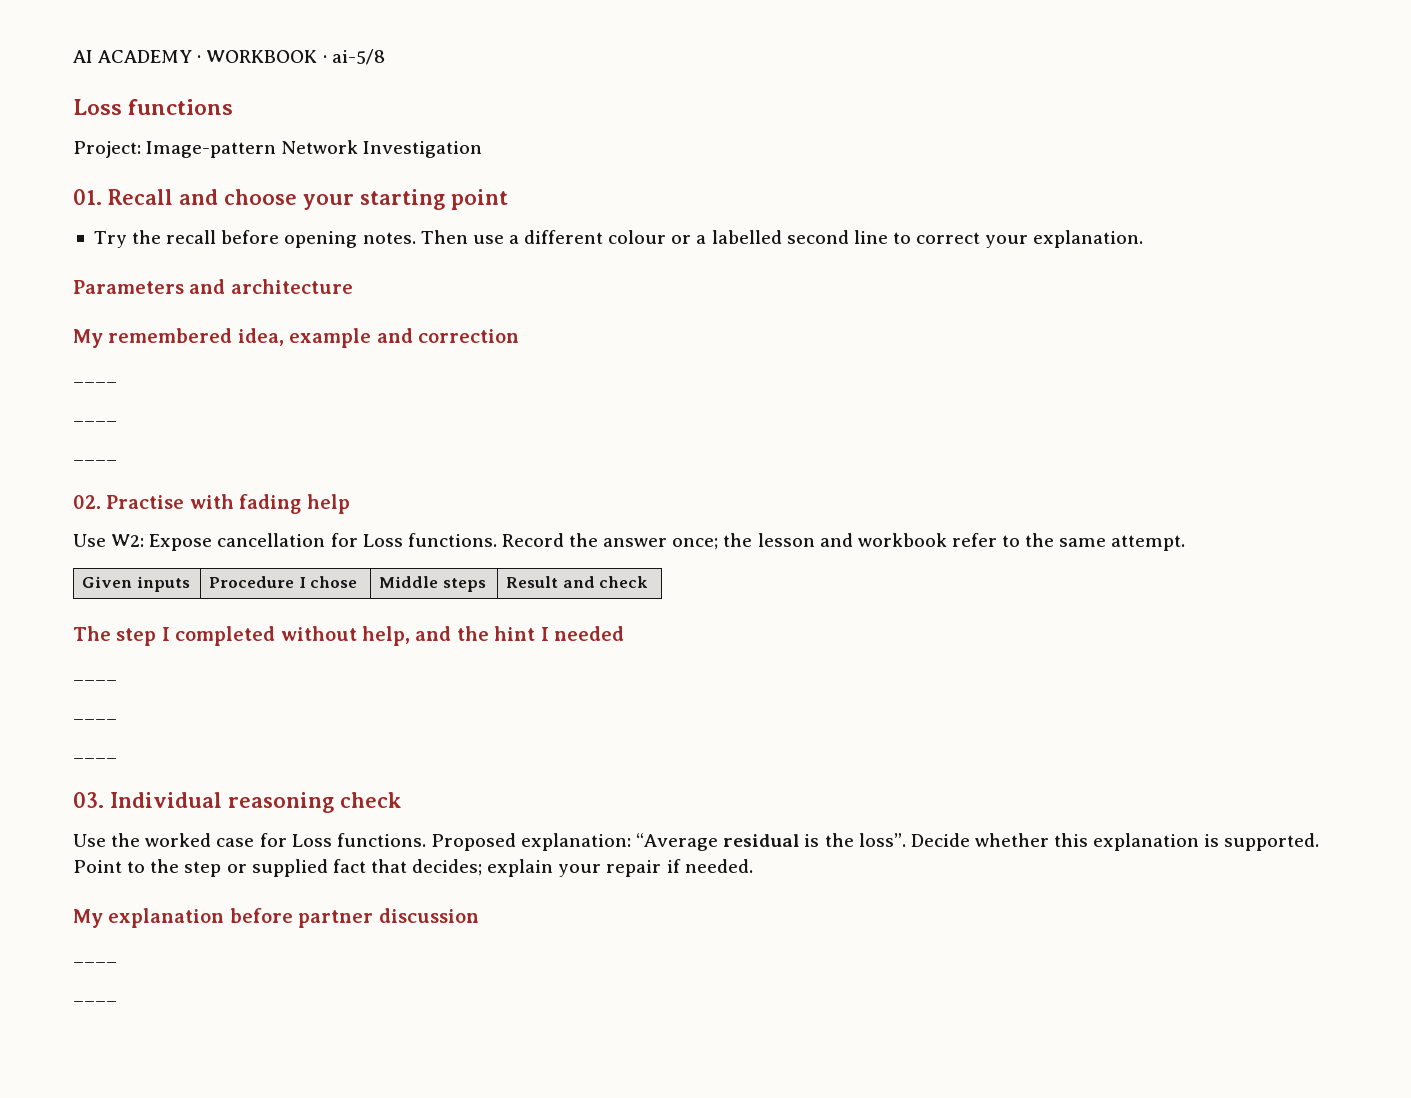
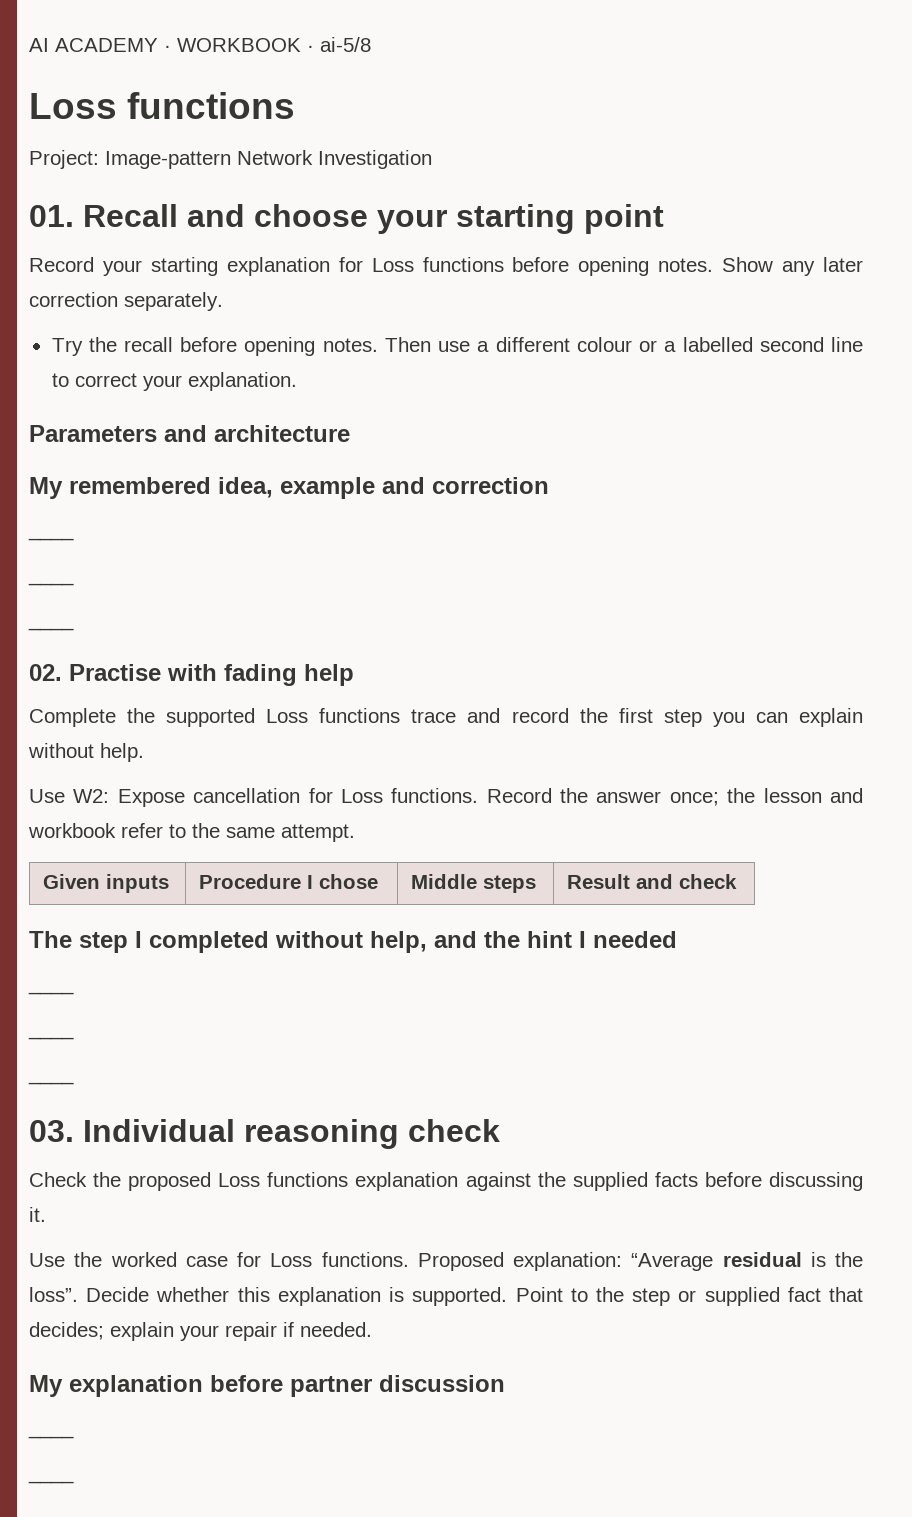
+ Record your starting explanation for Loss functions before opening notes. Show any later correction separately.
+ Complete the supported Loss functions trace and record the first step you can explain without help.
+ Check the proposed Loss functions explanation against the supplied facts before discussing it.

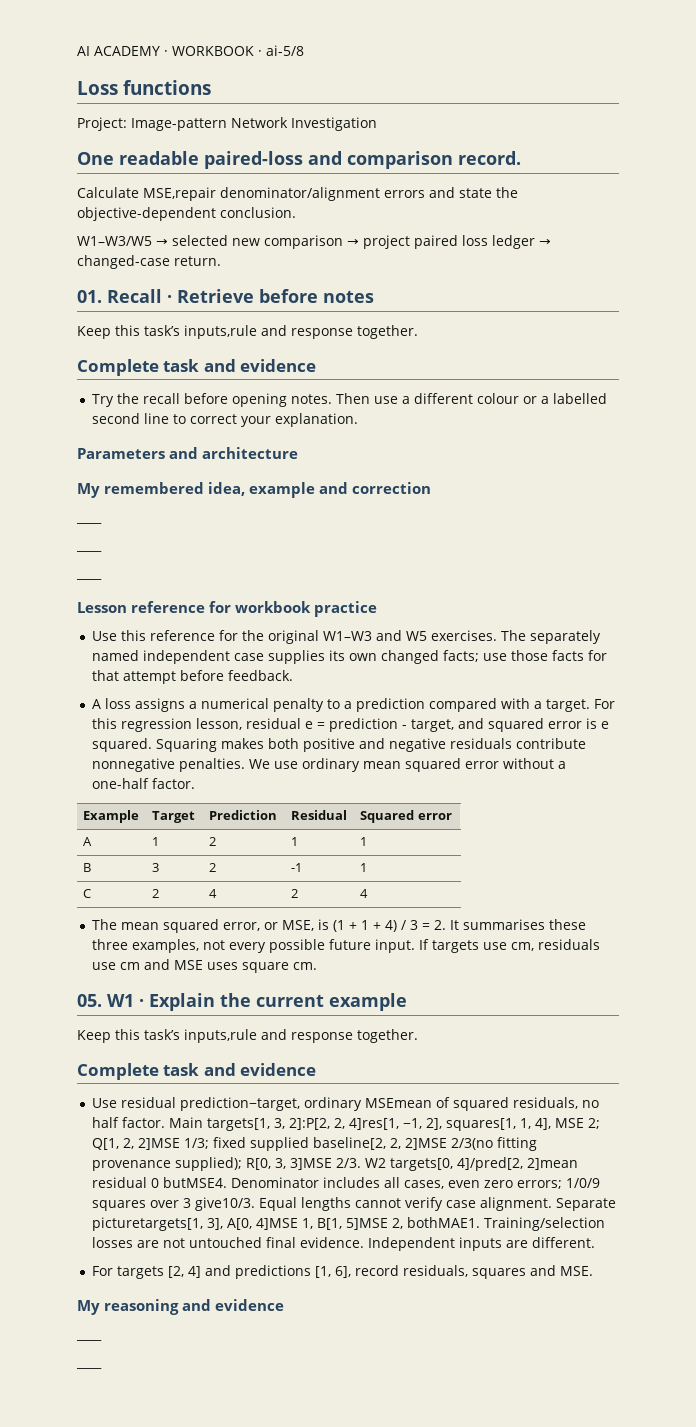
- 01. Recall and choose your starting point
- Record your starting explanation for Loss functions before opening notes. Show any later correction separately.
+ One readable paired-loss and comparison record.
+ Calculate MSE,repair denominator/alignment errors and state the objective-dependent conclusion.
+ W1–W3/W5 → selected new comparison → project paired loss ledger → changed-case return.
+ 01. Recall · Retrieve before notes
+ Keep this task’s inputs,rule and response together.
+ Complete task and evidence
- 02. Practise with fading help
- Complete the supported Loss functions trace and record the first step you can explain without help.
- Use W2: Expose cancellation for Loss functions. Record the answer once; the lesson and workbook refer to the same attempt.
- Given inputs | Procedure I chose | Middle steps | Result and check
- The step I completed without help, and the hint I needed
- ____
- ____
- ____
- 03. Individual reasoning check
- Check the proposed Loss functions explanation against the supplied facts before discussing it.
- Use the worked case for Loss functions. Proposed explanation: “Average residual is the loss”. Decide whether this explanation is supported. Point to the step or supplied fact that decides; explain your repair if needed.
- My explanation before partner discussion
+ Lesson reference for workbook practice
+ Use this reference for the original W1–W3 and W5 exercises. The separately named independent case supplies its own changed facts; use those facts for that attempt before feedback.
+ A loss assigns a numerical penalty to a prediction compared with a target. For this regression lesson, residual e = prediction - target, and squared error is e squared. Squaring makes both positive and negative residuals contribute nonnegative penalties. We use ordinary mean squared error without a one-half factor.
+ Example | Target | Prediction | Residual | Squared error
+ A | 1 | 2 | 1 | 1
+ B | 3 | 2 | -1 | 1
+ C | 2 | 4 | 2 | 4
+ The mean squared error, or MSE, is (1 + 1 + 4) / 3 = 2. It summarises these three examples, not every possible future input. If targets use cm, residuals use cm and MSE uses square cm.
+ 05. W1 · Explain the current example
+ Keep this task’s inputs,rule and response together.
+ Complete task and evidence
+ Use residual prediction−target, ordinary MSEmean of squared residuals, no half factor. Main targets[1, 3, 2]:P[2, 2, 4]res[1, −1, 2], squares[1, 1, 4], MSE 2; Q[1, 2, 2]MSE 1/3; fixed supplied baseline[2, 2, 2]MSE 2/3(no fitting provenance supplied); R[0, 3, 3]MSE 2/3. W2 targets[0, 4]/pred[2, 2]mean residual 0 butMSE4. Denominator includes all cases, even zero errors; 1/0/9 squares over 3 give10/3. Equal lengths cannot verify case alignment. Separate picturetargets[1, 3], A[0, 4]MSE 1, B[1, 5]MSE 2, bothMAE1. Training/selection losses are not untouched final evidence. Independent inputs are different.
+ For targets [2, 4] and predictions [1, 6], record residuals, squares and MSE.
+ My reasoning and evidence

